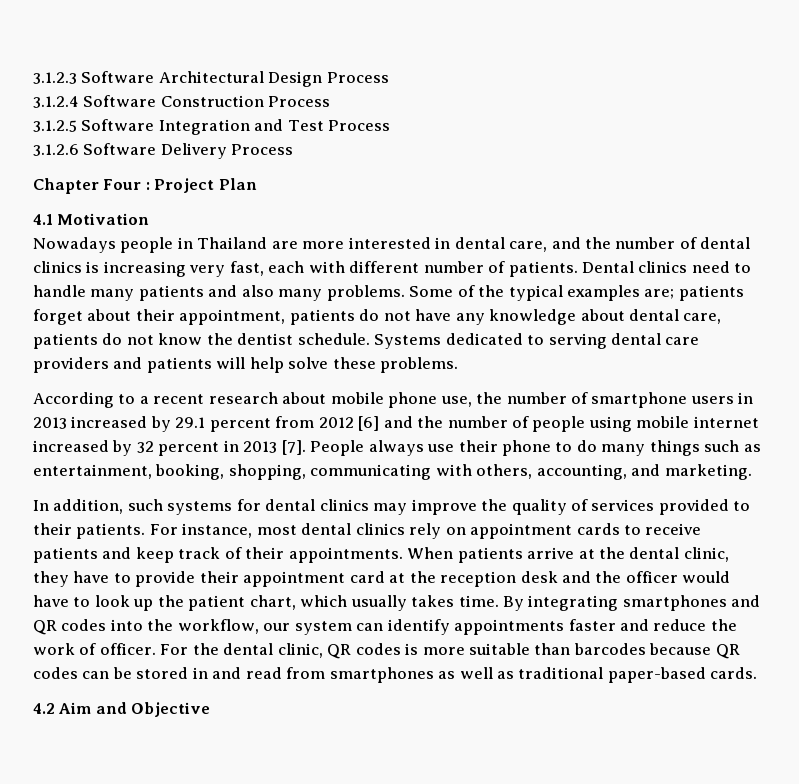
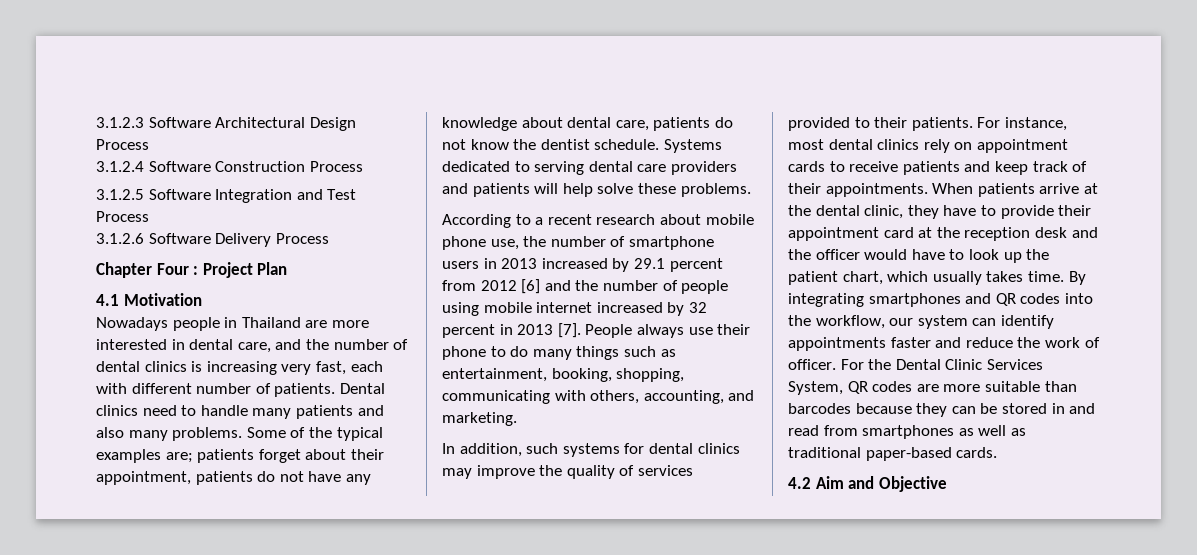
- For the dental clinic, QR codes is more suitable than barcodes because QR codes can be stored in and read from smartphones as well as traditional paper-based cards.
+ For the Dental Clinic Services System, QR codes are more suitable than barcodes because they can be stored in and read from smartphones as well as traditional paper-based cards.

